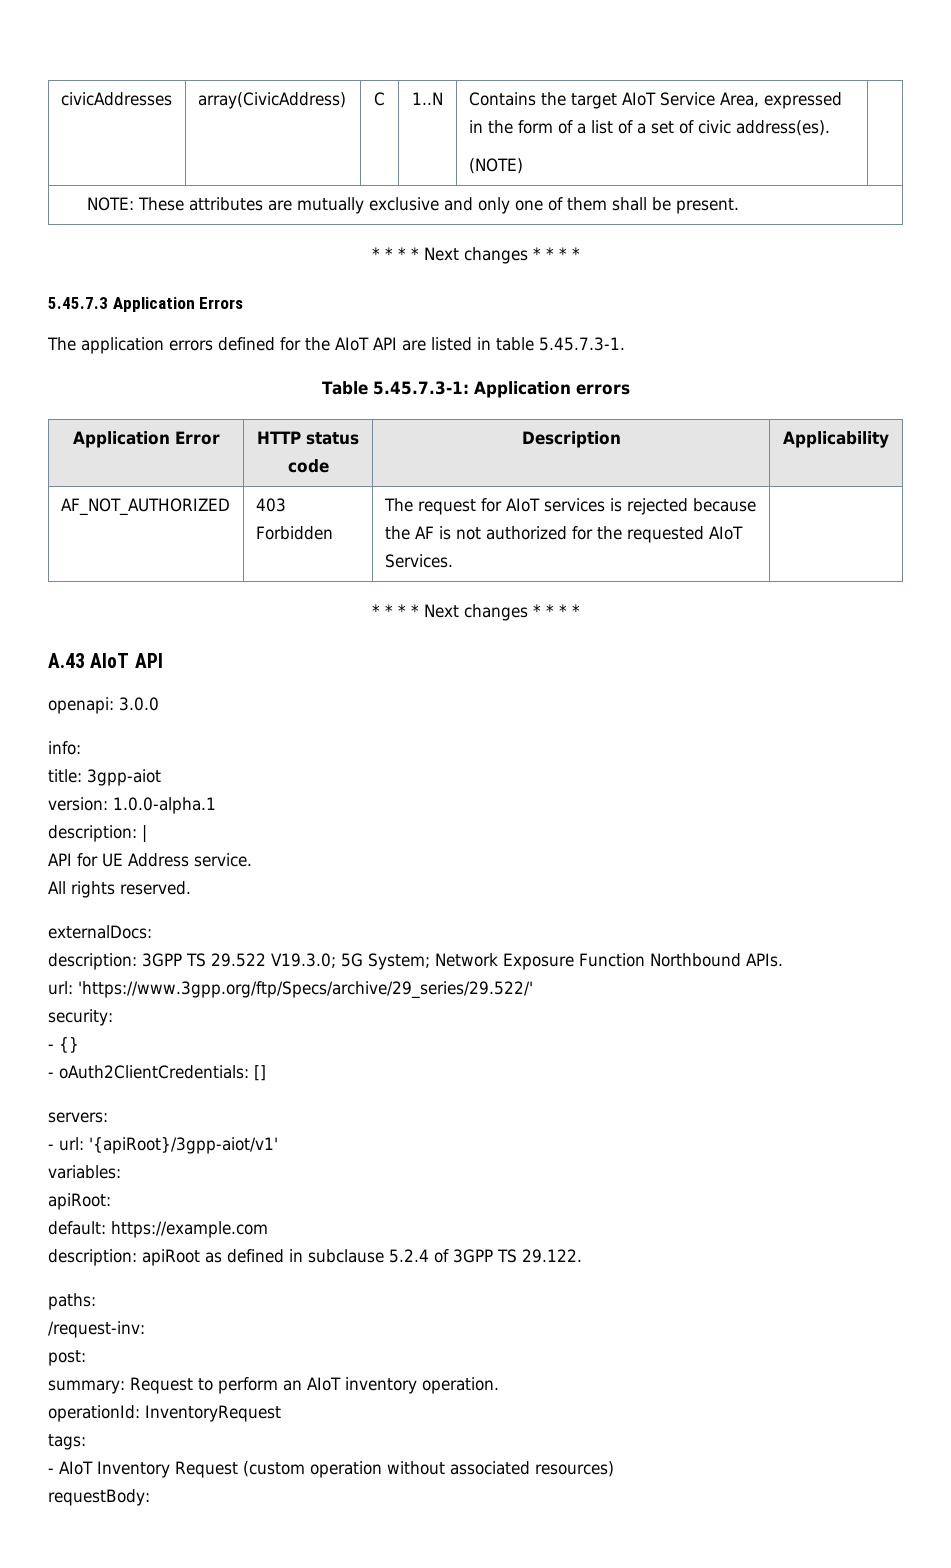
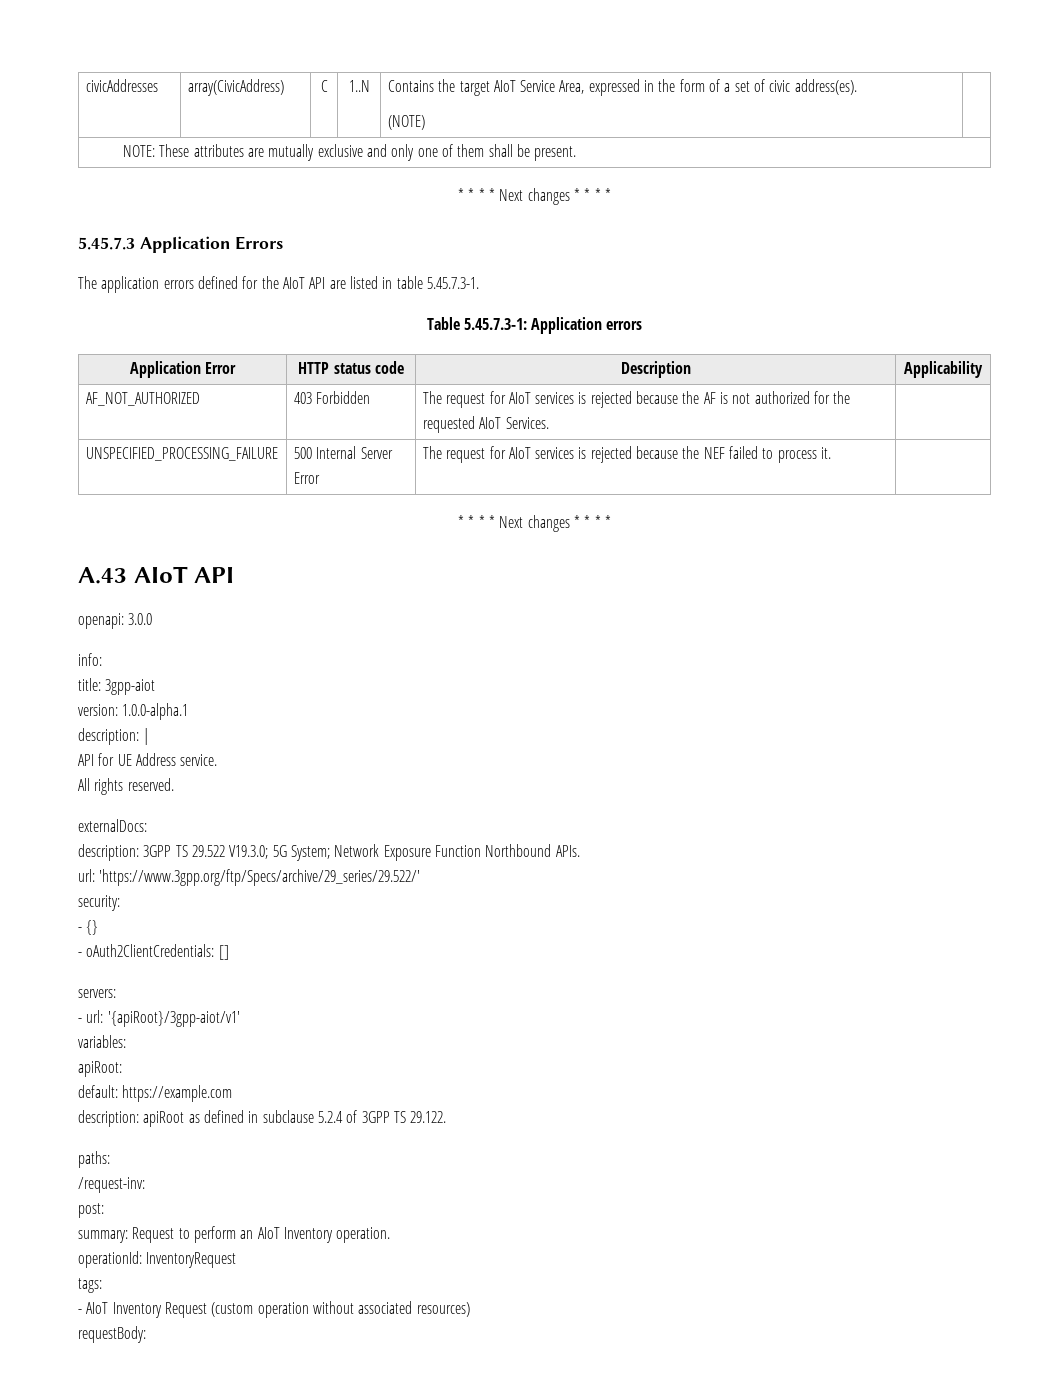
- civicAddresses | array(CivicAddress) | C | 1..N | Contains the target AIoT Service Area, expressed in the form of a list of a set of civic address(es).
+ civicAddresses | array(CivicAddress) | C | 1..N | Contains the target AIoT Service Area, expressed in the form of a set of civic address(es).
+ UNSPECIFIED_PROCESSING_FAILURE | 500 Internal Server Error | The request for AIoT services is rejected because the NEF failed to process it. |
- summary: Request to perform an AIoT inventory operation.
+ summary: Request to perform an AIoT Inventory operation.

